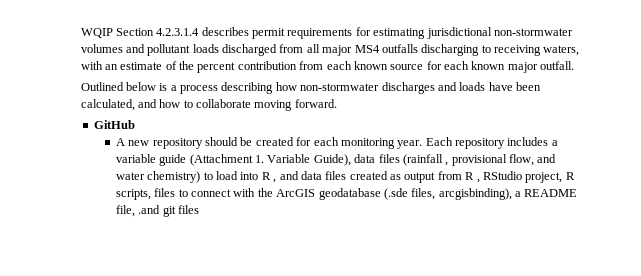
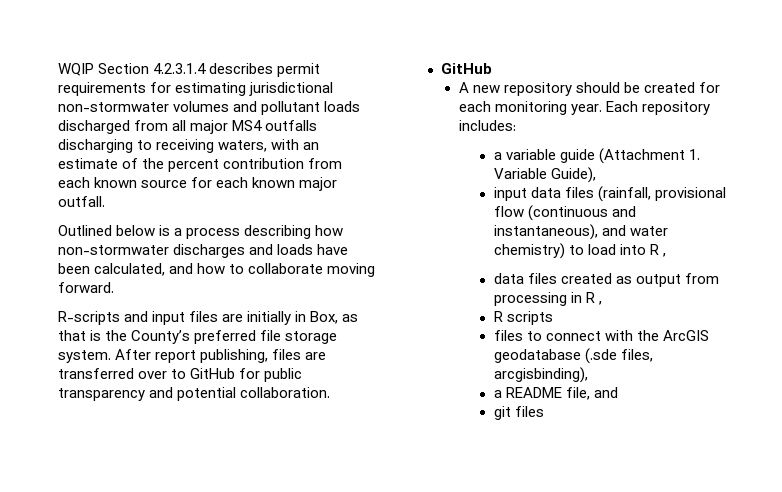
+ R-scripts and input files are initially in Box, as that is the County’s preferred file storage system. After report publishing, files are transferred over to GitHub for public transparency and potential collaboration.
- Each repository includes a variable guide (Attachment 1. Variable Guide), data files (rainfall , provisional flow, and water chemistry) to load into R , and data files created as output from R , RStudio project, R scripts, files to connect with the ArcGIS geodatabase (.sde files, arcgisbinding), a README file, .and git files
+ Each repository includes:
+ a variable guide (Attachment 1. Variable Guide),
+ input data files (rainfall, provisional flow (continuous and instantaneous), and water chemistry) to load into R ,
+ data files created as output from processing in R ,
+ R scripts
+ files to connect with the ArcGIS geodatabase (.sde files, arcgisbinding),
+ a README file, and
+ git files

